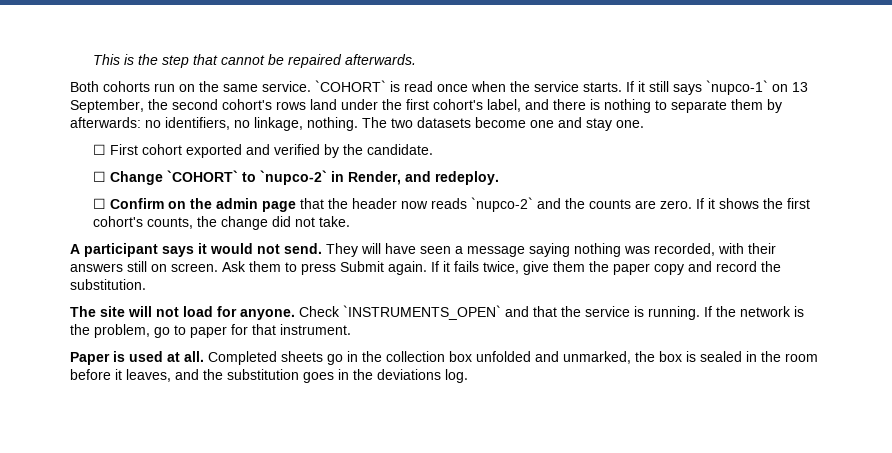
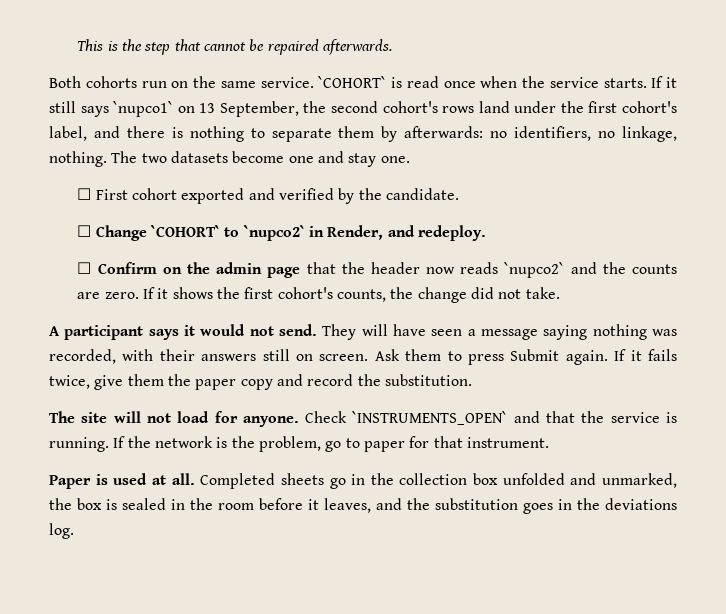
- If it still says `nupco-1` on 13 September, the second cohort's rows land under the first cohort's label, and there is nothing to separate them by afterwards: no identifiers, no linkage, nothing.
+ If it still says `nupco1` on 13 September, the second cohort's rows land under the first cohort's label, and there is nothing to separate them by afterwards: no identifiers, no linkage, nothing.
- ☐ Change `COHORT` to `nupco-2` in Render, and redeploy.
+ ☐ Change `COHORT` to `nupco2` in Render, and redeploy.
- ☐ Confirm on the admin page that the header now reads `nupco-2` and the counts are zero.
+ ☐ Confirm on the admin page that the header now reads `nupco2` and the counts are zero.

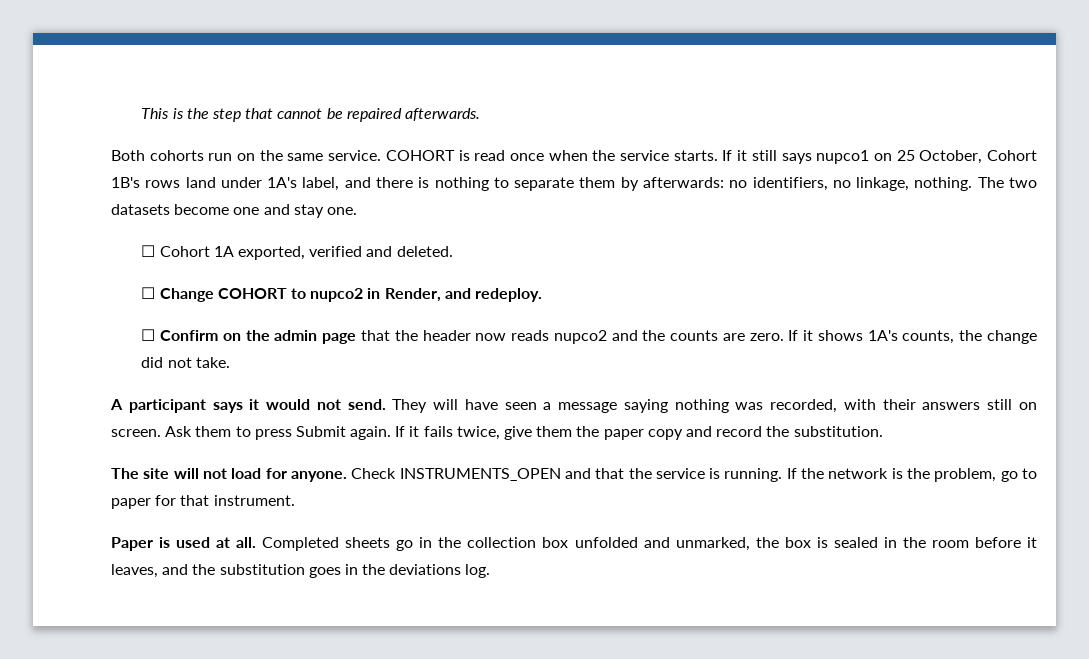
- `COHORT` is read once when the service starts.
+ COHORT is read once when the service starts.
- If it still says `nupco1` on 13 September, the second cohort's rows land under the first cohort's label, and there is nothing to separate them by afterwards: no identifiers, no linkage, nothing.
+ If it still says nupco1 on 25 October, Cohort 1B's rows land under 1A's label, and there is nothing to separate them by afterwards: no identifiers, no linkage, nothing.
- ☐ First cohort exported and verified by the candidate.
+ ☐ Cohort 1A exported, verified and deleted.
- ☐ Change `COHORT` to `nupco2` in Render, and redeploy.
+ ☐ Change COHORT to nupco2 in Render, and redeploy.
- ☐ Confirm on the admin page that the header now reads `nupco2` and the counts are zero.
+ ☐ Confirm on the admin page that the header now reads nupco2 and the counts are zero.
- If it shows the first cohort's counts, the change did not take.
+ If it shows 1A's counts, the change did not take.
- Check `INSTRUMENTS_OPEN` and that the service is running.
+ Check INSTRUMENTS_OPEN and that the service is running.

